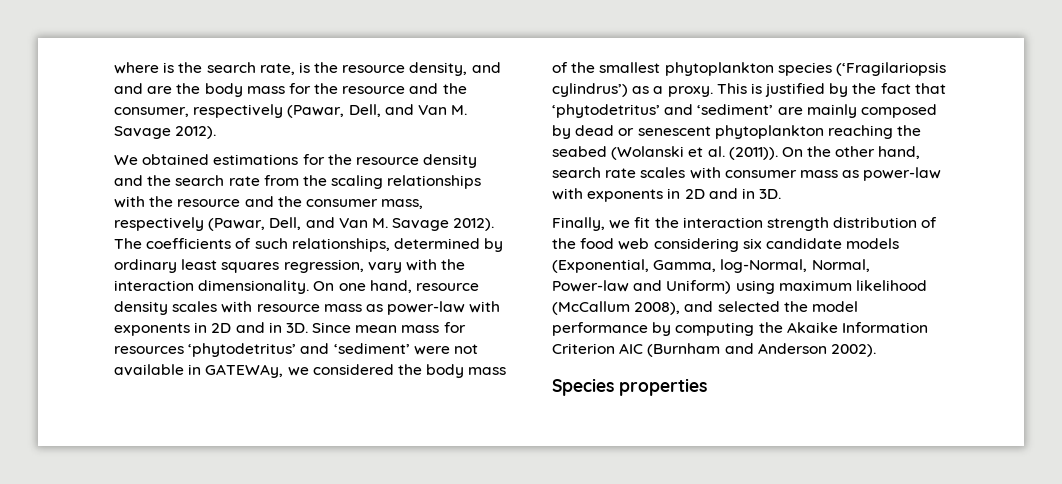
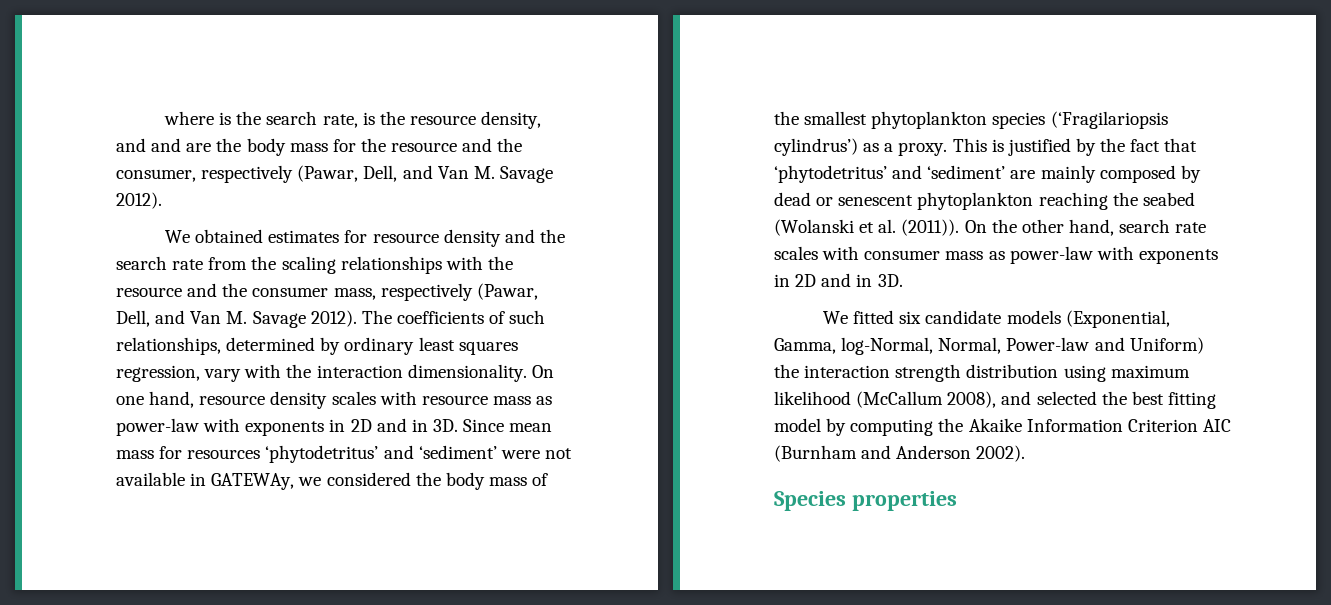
- We obtained estimations for the resource density and the search rate from the scaling relationships with the resource and the consumer mass, respectively (Pawar, Dell, and Van M. Savage 2012).
+ We obtained estimates for resource density and the search rate from the scaling relationships with the resource and the consumer mass, respectively (Pawar, Dell, and Van M. Savage 2012).
- Finally, we fit the interaction strength distribution of the food web considering six candidate models (Exponential, Gamma, log-Normal, Normal, Power-law and Uniform) using maximum likelihood (McCallum 2008), and selected the model performance by computing the Akaike Information Criterion AIC (Burnham and Anderson 2002).
+ We fitted six candidate models (Exponential, Gamma, log-Normal, Normal, Power-law and Uniform) the interaction strength distribution using maximum likelihood (McCallum 2008), and selected the best fitting model by computing the Akaike Information Criterion AIC (Burnham and Anderson 2002).

